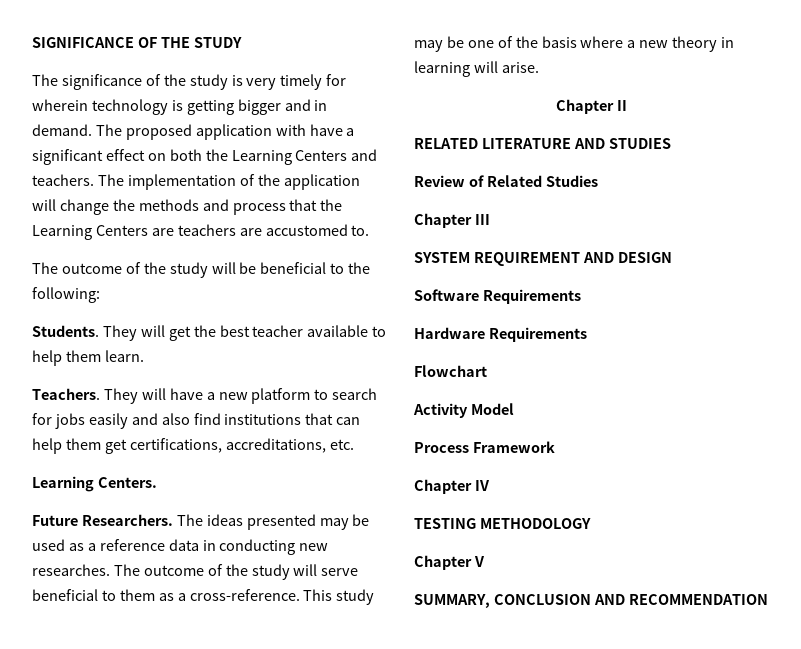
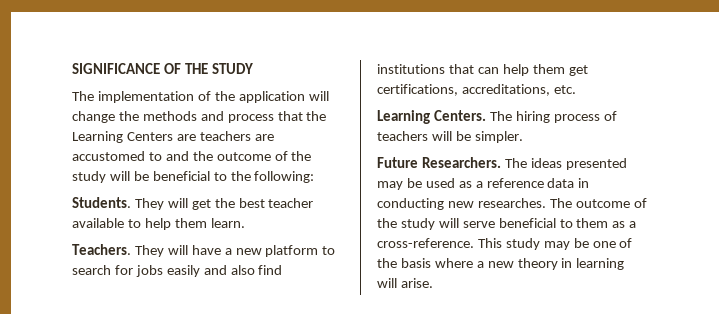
- The significance of the study is very timely for wherein technology is getting bigger and in demand. The proposed application with have a significant effect on both the Learning Centers and teachers. The implementation of the application will change the methods and process that the Learning Centers are teachers are accustomed to.
- The outcome of the study will be beneficial to the following:
+ The implementation of the application will change the methods and process that the Learning Centers are teachers are accustomed to and the outcome of the study will be beneficial to the following:
+ The hiring process of teachers will be simpler.
- Chapter II
- RELATED LITERATURE AND STUDIES
- Review of Related Studies
- Chapter III
- SYSTEM REQUIREMENT AND DESIGN
- Software Requirements
- Hardware Requirements
- Flowchart
- Activity Model
- Process Framework
- Chapter IV
- TESTING METHODOLOGY
- Chapter V
- SUMMARY, CONCLUSION AND RECOMMENDATION

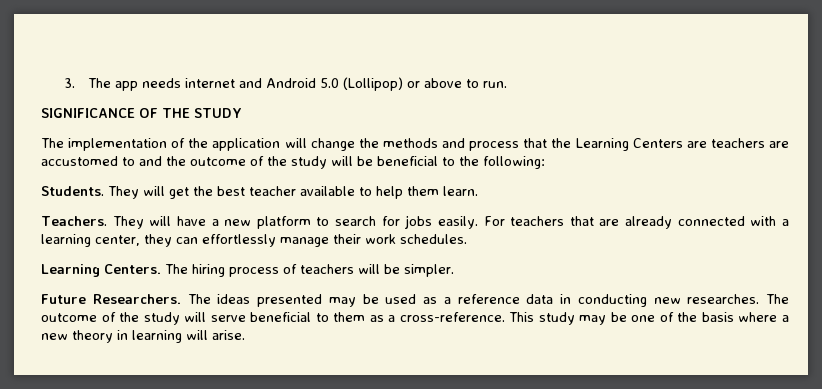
+ 3. The app needs internet and Android 5.0 (Lollipop) or above to run.
- They will have a new platform to search for jobs easily and also find institutions that can help them get certifications, accreditations, etc.
+ They will have a new platform to search for jobs easily. For teachers that are already connected with a learning center, they can effortlessly manage their work schedules.

